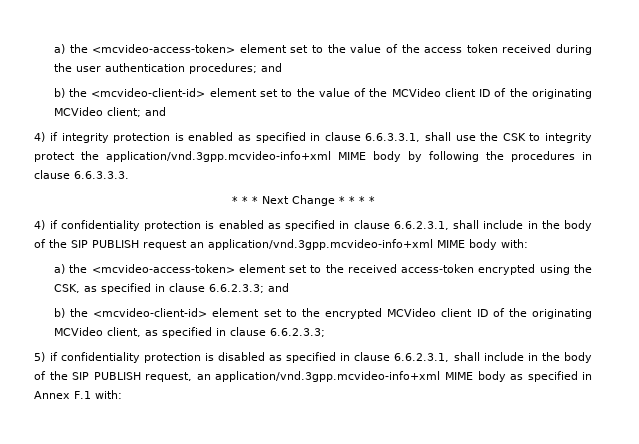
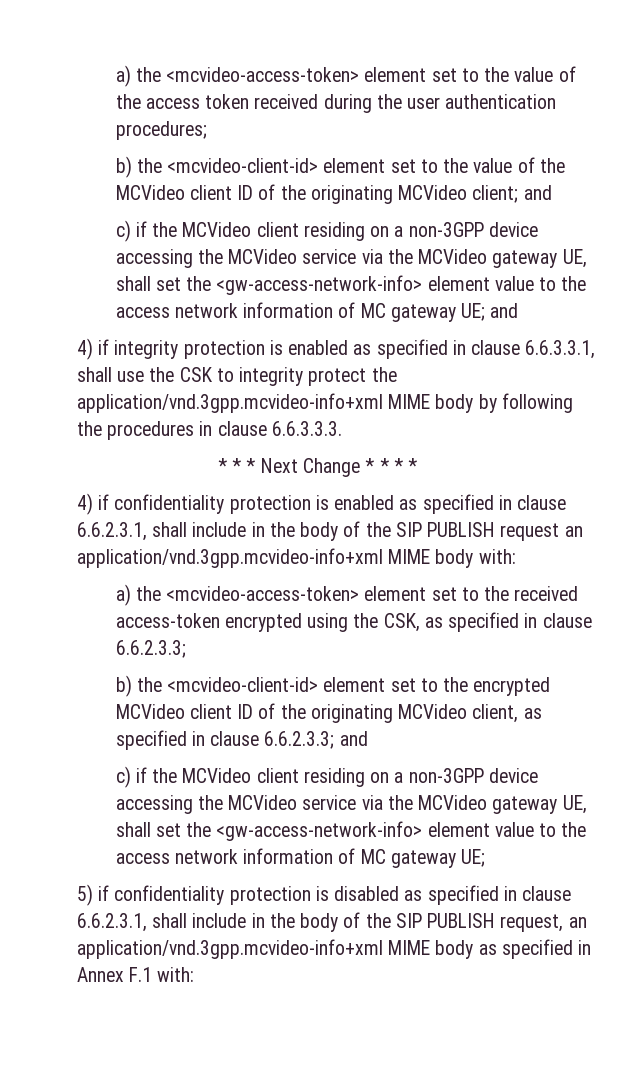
- a) the <mcvideo-access-token> element set to the value of the access token received during the user authentication procedures; and
+ a) the <mcvideo-access-token> element set to the value of the access token received during the user authentication procedures;
+ c) if the MCVideo client residing on a non-3GPP device accessing the MCVideo service via the MCVideo gateway UE, shall set the <gw-access-network-info> element value to the access network information of MC gateway UE; and
- a) the <mcvideo-access-token> element set to the received access-token encrypted using the CSK, as specified in clause 6.6.2.3.3; and
+ a) the <mcvideo-access-token> element set to the received access-token encrypted using the CSK, as specified in clause 6.6.2.3.3;
- b) the <mcvideo-client-id> element set to the encrypted MCVideo client ID of the originating MCVideo client, as specified in clause 6.6.2.3.3;
+ b) the <mcvideo-client-id> element set to the encrypted MCVideo client ID of the originating MCVideo client, as specified in clause 6.6.2.3.3; and
+ c) if the MCVideo client residing on a non-3GPP device accessing the MCVideo service via the MCVideo gateway UE, shall set the <gw-access-network-info> element value to the access network information of MC gateway UE;

